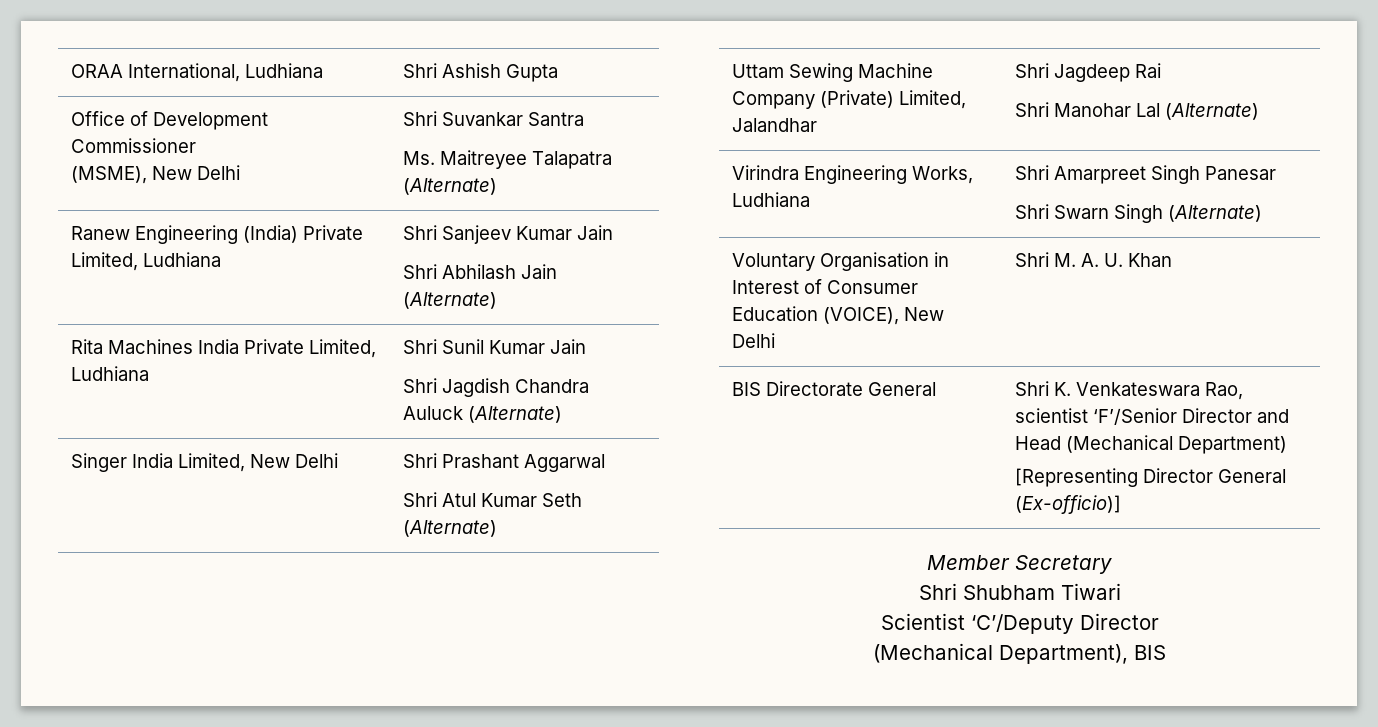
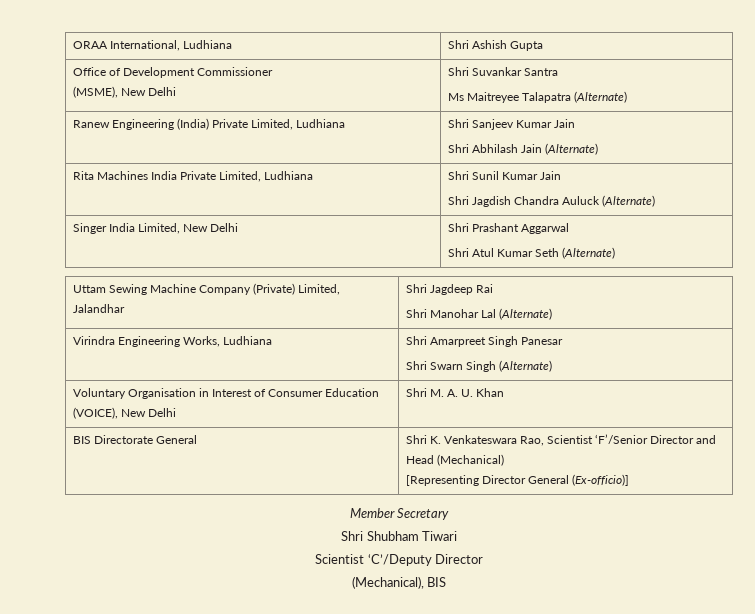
  Office of Development Commissioner
  (MSME), New Delhi | Shri Suvankar Santra
- Ms. Maitreyee Talapatra (Alternate)
+ Ms Maitreyee Talapatra (Alternate)
- BIS Directorate General | Shri K. Venkateswara Rao, scientist ‘F’/Senior Director and Head (Mechanical Department)
+ BIS Directorate General | Shri K. Venkateswara Rao, Scientist ‘F’/Senior Director and Head (Mechanical)
- (Mechanical Department), BIS
+ (Mechanical), BIS

